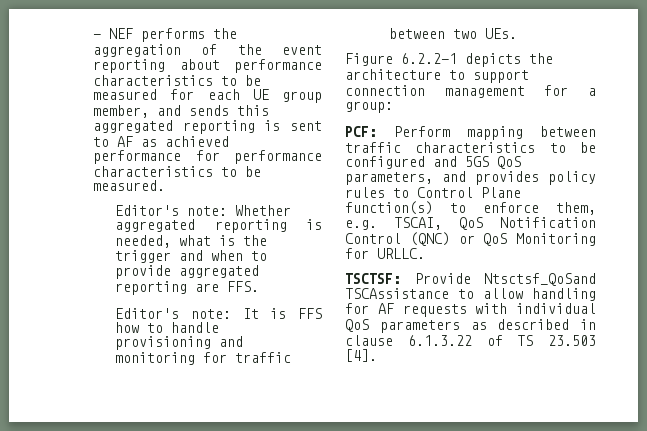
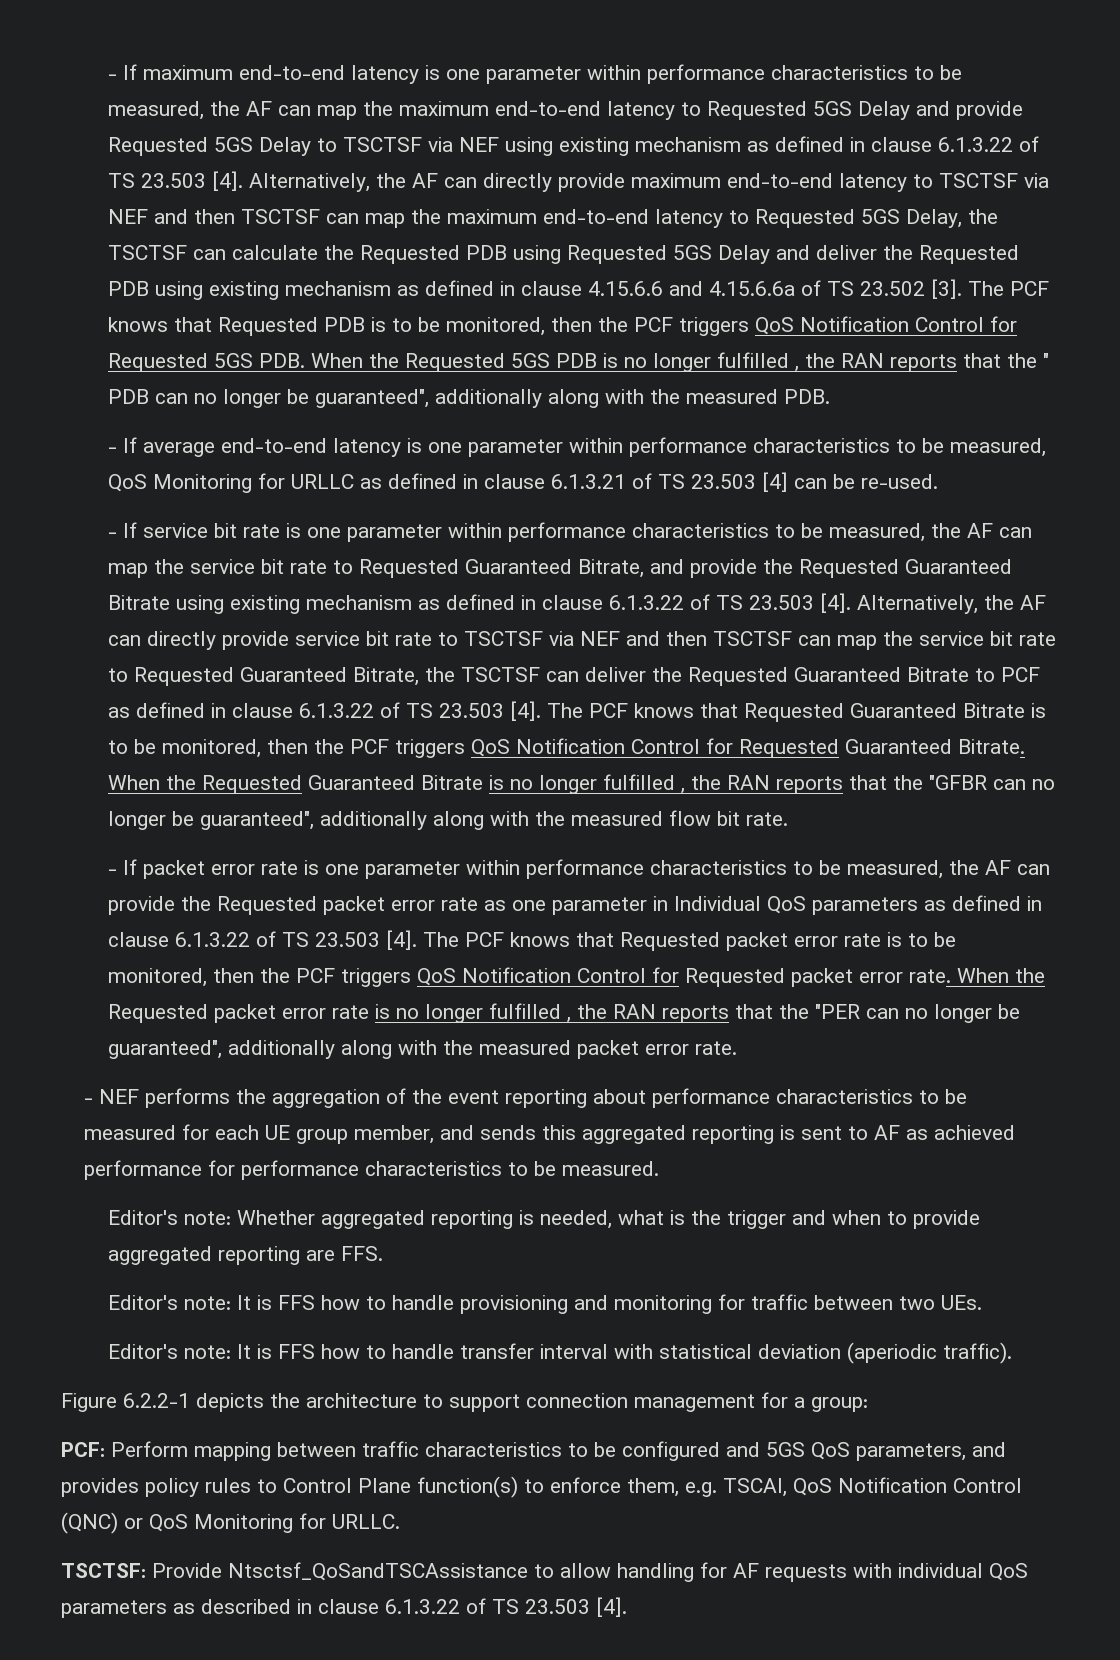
+ - If maximum end-to-end latency is one parameter within performance characteristics to be measured, the AF can map the maximum end-to-end latency to Requested 5GS Delay and provide Requested 5GS Delay to TSCTSF via NEF using existing mechanism as defined in clause 6.1.3.22 of TS 23.503 [4]. Alternatively, the AF can directly provide maximum end-to-end latency to TSCTSF via NEF and then TSCTSF can map the maximum end-to-end latency to Requested 5GS Delay, the TSCTSF can calculate the Requested PDB using Requested 5GS Delay and deliver the Requested PDB using existing mechanism as defined in clause 4.15.6.6 and 4.15.6.6a of TS 23.502 [3]. The PCF knows that Requested PDB is to be monitored, then the PCF triggers QoS Notification Control for Requested 5GS PDB. When the Requested 5GS PDB is no longer fulfilled , the RAN reports that the " PDB can no longer be guaranteed", additionally along with the measured PDB.
+ - If average end-to-end latency is one parameter within performance characteristics to be measured, QoS Monitoring for URLLC as defined in clause 6.1.3.21 of TS 23.503 [4] can be re-used.
+ - If service bit rate is one parameter within performance characteristics to be measured, the AF can map the service bit rate to Requested Guaranteed Bitrate, and provide the Requested Guaranteed Bitrate using existing mechanism as defined in clause 6.1.3.22 of TS 23.503 [4]. Alternatively, the AF can directly provide service bit rate to TSCTSF via NEF and then TSCTSF can map the service bit rate to Requested Guaranteed Bitrate, the TSCTSF can deliver the Requested Guaranteed Bitrate to PCF as defined in clause 6.1.3.22 of TS 23.503 [4]. The PCF knows that Requested Guaranteed Bitrate is to be monitored, then the PCF triggers QoS Notification Control for Requested Guaranteed Bitrate. When the Requested Guaranteed Bitrate is no longer fulfilled , the RAN reports that the "GFBR can no longer be guaranteed", additionally along with the measured flow bit rate.
+ - If packet error rate is one parameter within performance characteristics to be measured, the AF can provide the Requested packet error rate as one parameter in Individual QoS parameters as defined in clause 6.1.3.22 of TS 23.503 [4]. The PCF knows that Requested packet error rate is to be monitored, then the PCF triggers QoS Notification Control for Requested packet error rate. When the Requested packet error rate is no longer fulfilled , the RAN reports that the "PER can no longer be guaranteed", additionally along with the measured packet error rate.
+ Editor's note: It is FFS how to handle transfer interval with statistical deviation (aperiodic traffic).
- TSCTSF: Provide Ntsctsf_QoSand TSCAssistance to allow handling for AF requests with individual QoS parameters as described in clause 6.1.3.22 of TS 23.503 [4].
+ TSCTSF: Provide Ntsctsf_QoSandTSCAssistance to allow handling for AF requests with individual QoS parameters as described in clause 6.1.3.22 of TS 23.503 [4].

